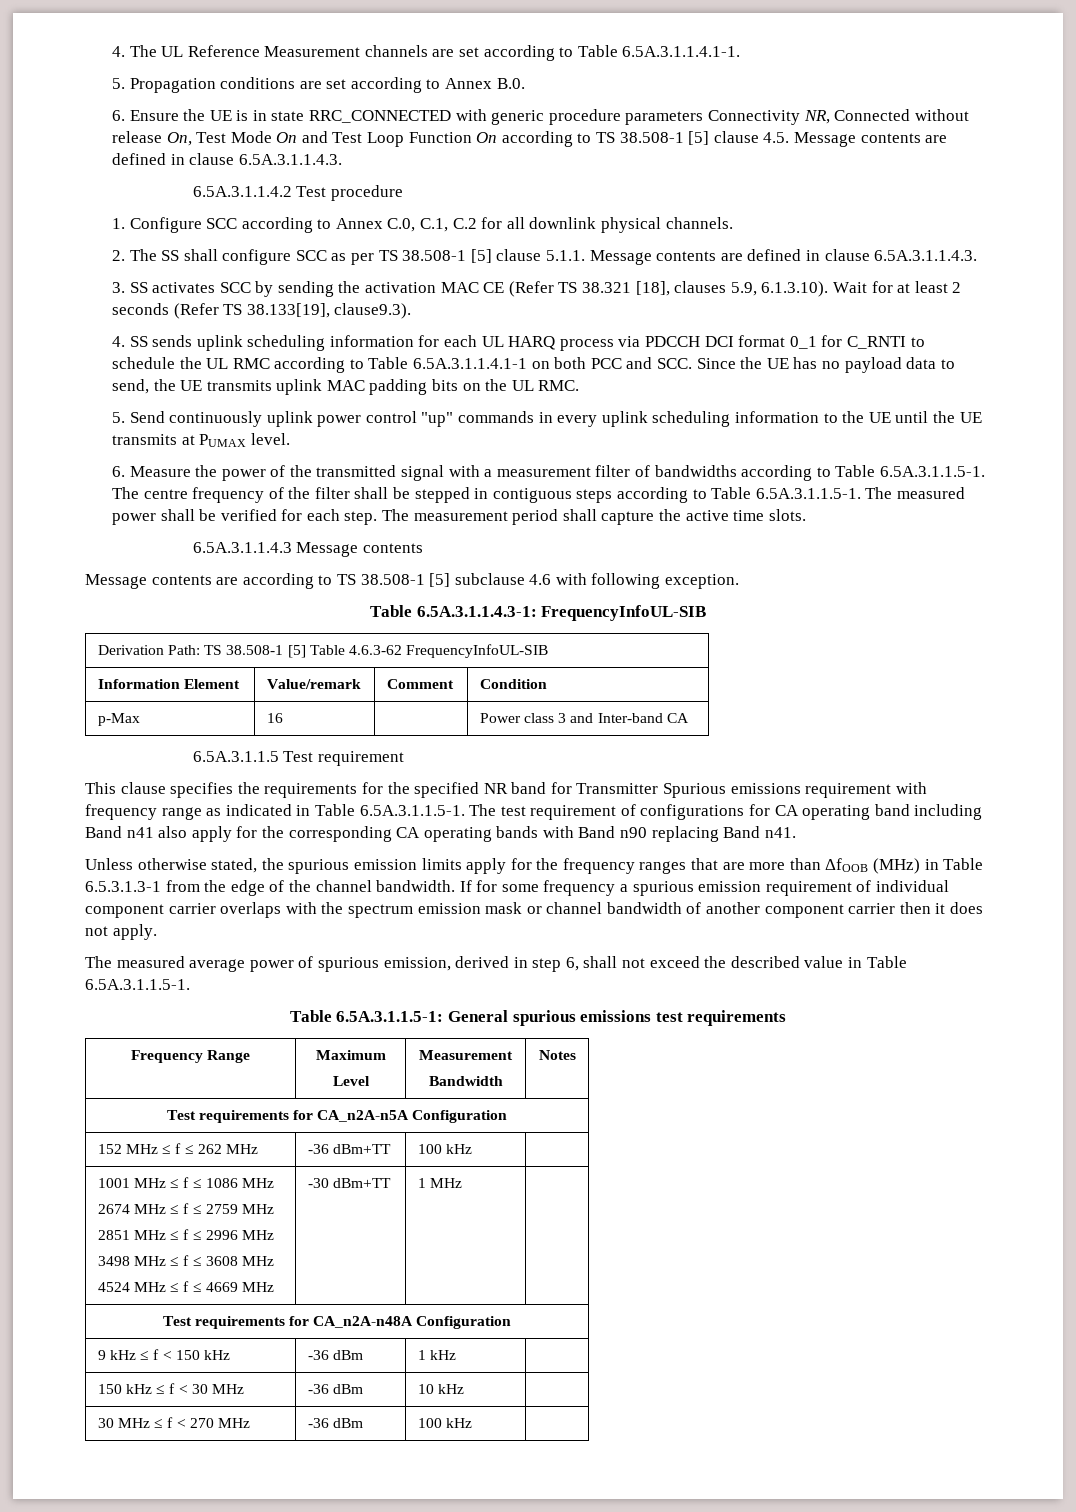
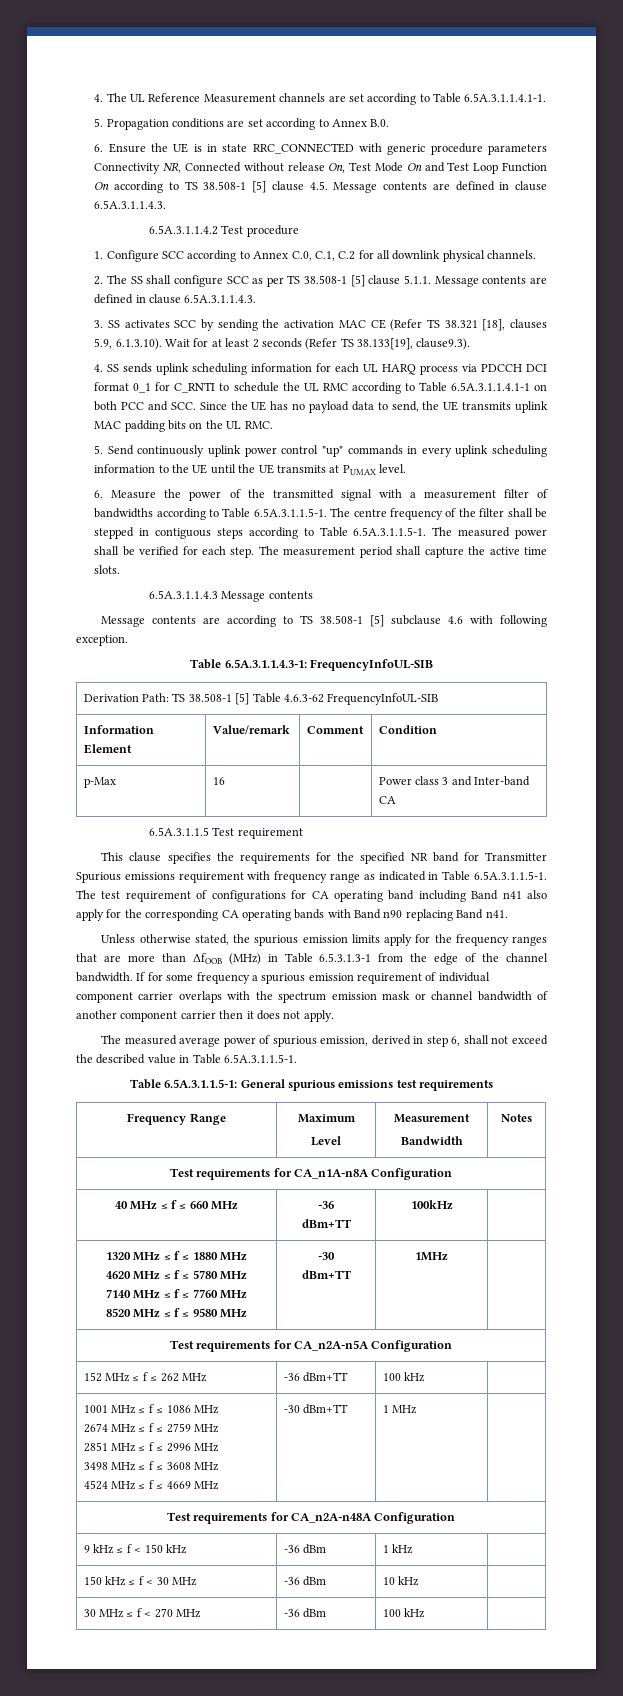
+ Test requirements for CA_n1A-n8A Configuration
+ 40 MHz ≤ f ≤ 660 MHz | -36
+ dBm+TT | 100kHz |
+ 1320 MHz ≤ f ≤ 1880 MHz
+ 4620 MHz ≤ f ≤ 5780 MHz
+ 7140 MHz ≤ f ≤ 7760 MHz
+ 8520 MHz ≤ f ≤ 9580 MHz | -30
+ dBm+TT | 1MHz |

